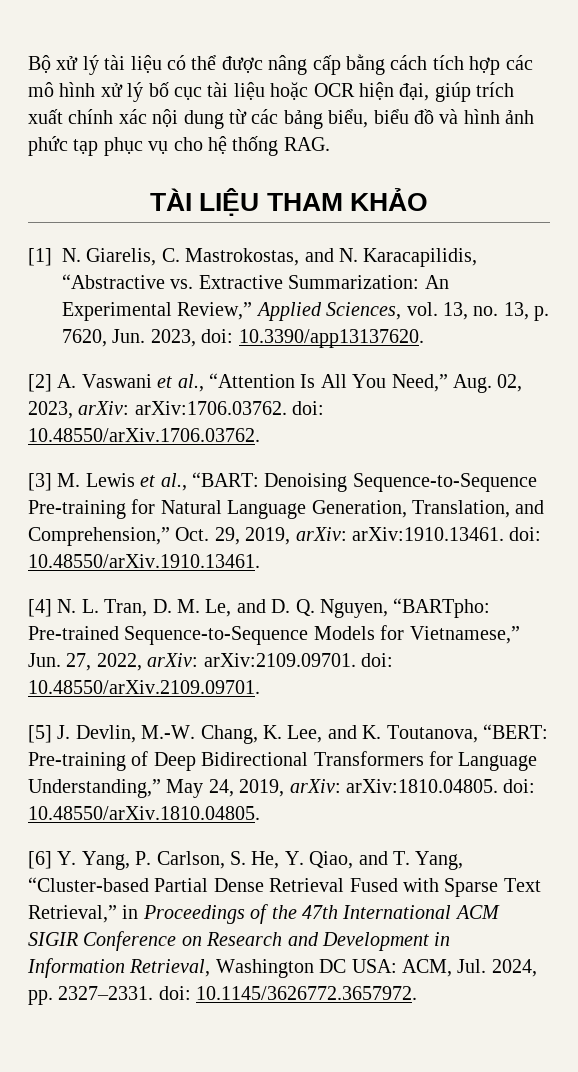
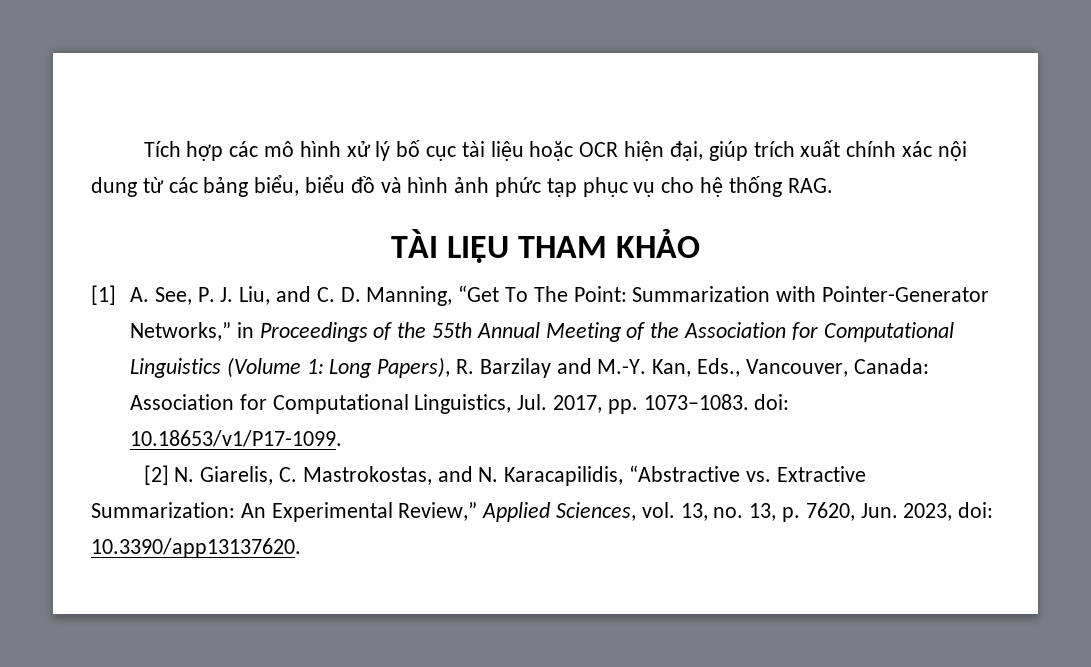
- Bộ xử lý tài liệu có thể được nâng cấp bằng cách tích hợp các mô hình xử lý bố cục tài liệu hoặc OCR hiện đại, giúp trích xuất chính xác nội dung từ các bảng biểu, biểu đồ và hình ảnh phức tạp phục vụ cho hệ thống RAG.
+ Tích hợp các mô hình xử lý bố cục tài liệu hoặc OCR hiện đại, giúp trích xuất chính xác nội dung từ các bảng biểu, biểu đồ và hình ảnh phức tạp phục vụ cho hệ thống RAG.
- [1] N. Giarelis, C. Mastrokostas, and N. Karacapilidis, “Abstractive vs. Extractive Summarization: An Experimental Review,” Applied Sciences, vol. 13, no. 13, p. 7620, Jun. 2023, doi: 10.3390/app13137620.
+ [1] A. See, P. J. Liu, and C. D. Manning, “Get To The Point: Summarization with Pointer-Generator Networks,” in Proceedings of the 55th Annual Meeting of the Association for Computational Linguistics (Volume 1: Long Papers), R. Barzilay and M.-Y. Kan, Eds., Vancouver, Canada: Association for Computational Linguistics, Jul. 2017, pp. 1073–1083. doi: 10.18653/v1/P17-1099.
+ [2] N. Giarelis, C. Mastrokostas, and N. Karacapilidis, “Abstractive vs. Extractive Summarization: An Experimental Review,” Applied Sciences, vol. 13, no. 13, p. 7620, Jun. 2023, doi: 10.3390/app13137620.
- [2] A. Vaswani et al., “Attention Is All You Need,” Aug. 02, 2023, arXiv: arXiv:1706.03762. doi: 10.48550/arXiv.1706.03762.
- [3] M. Lewis et al., “BART: Denoising Sequence-to-Sequence Pre-training for Natural Language Generation, Translation, and Comprehension,” Oct. 29, 2019, arXiv: arXiv:1910.13461. doi: 10.48550/arXiv.1910.13461.
- [4] N. L. Tran, D. M. Le, and D. Q. Nguyen, “BARTpho: Pre-trained Sequence-to-Sequence Models for Vietnamese,” Jun. 27, 2022, arXiv: arXiv:2109.09701. doi: 10.48550/arXiv.2109.09701.
- [5] J. Devlin, M.-W. Chang, K. Lee, and K. Toutanova, “BERT: Pre-training of Deep Bidirectional Transformers for Language Understanding,” May 24, 2019, arXiv: arXiv:1810.04805. doi: 10.48550/arXiv.1810.04805.
- [6] Y. Yang, P. Carlson, S. He, Y. Qiao, and T. Yang, “Cluster-based Partial Dense Retrieval Fused with Sparse Text Retrieval,” in Proceedings of the 47th International ACM SIGIR Conference on Research and Development in Information Retrieval, Washington DC USA: ACM, Jul. 2024, pp. 2327–2331. doi: 10.1145/3626772.3657972.

